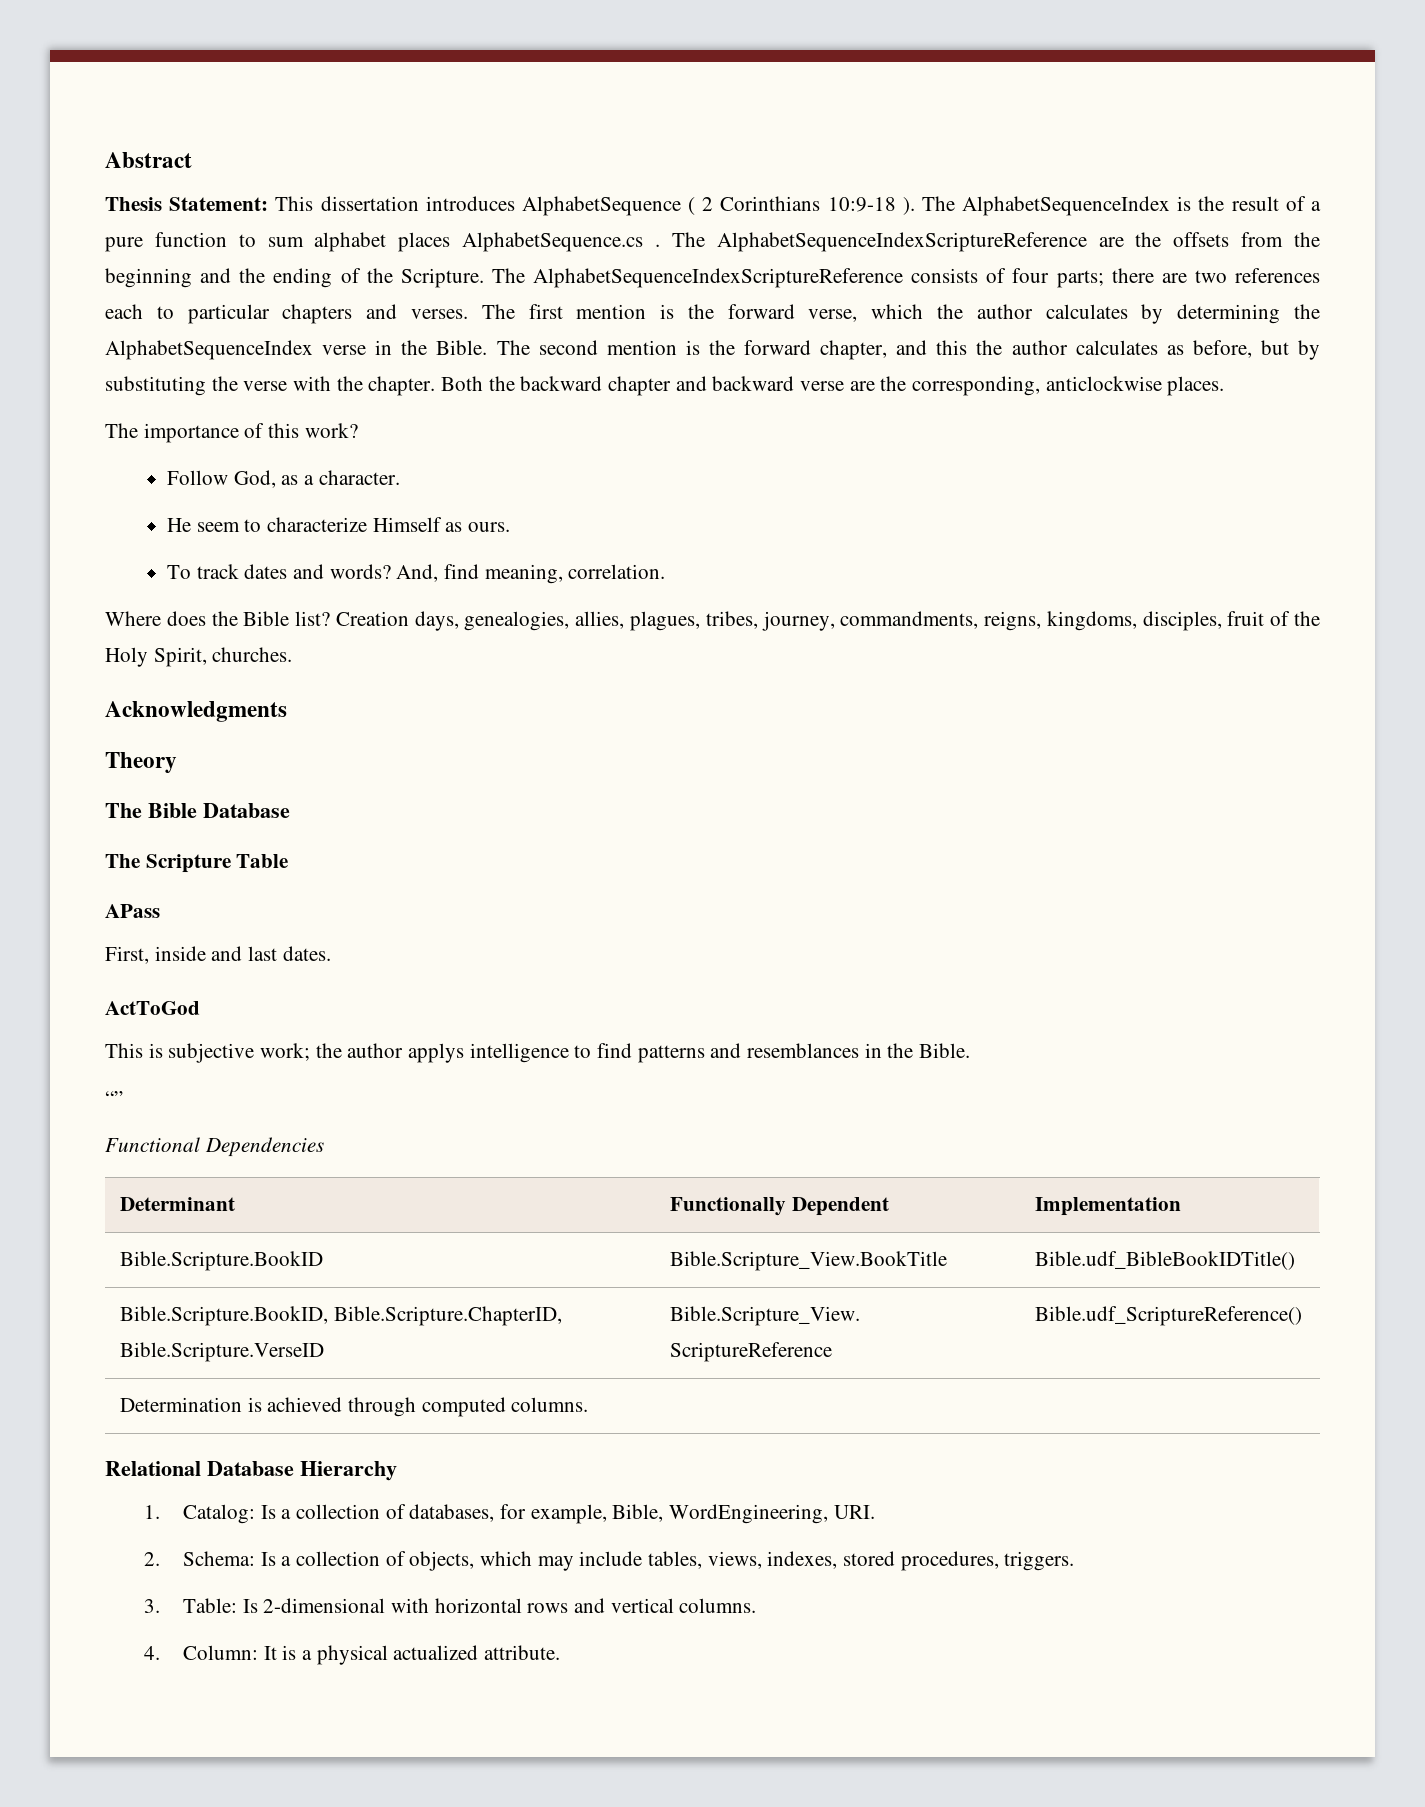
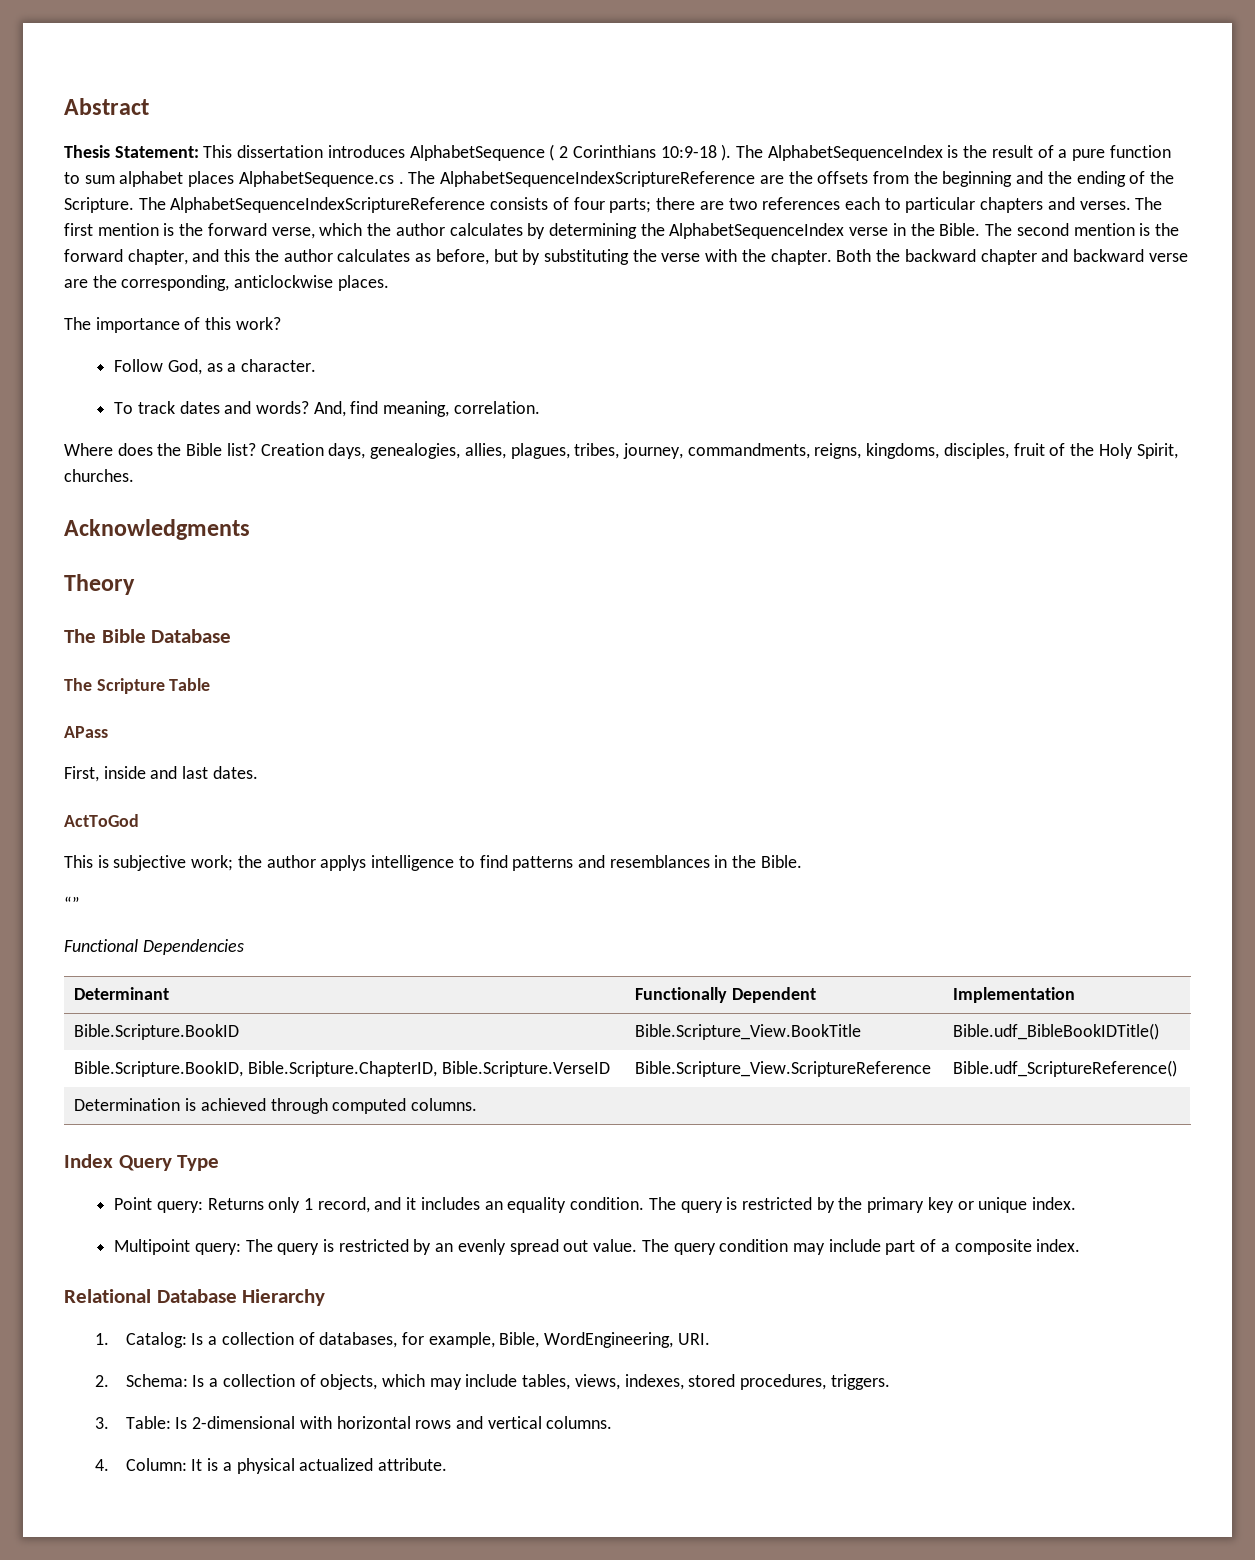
- He seem to characterize Himself as ours.
+ Index Query Type
+ Point query: Returns only 1 record, and it includes an equality condition. The query is restricted by the primary key or unique index.
+ Multipoint query: The query is restricted by an evenly spread out value. The query condition may include part of a composite index.

